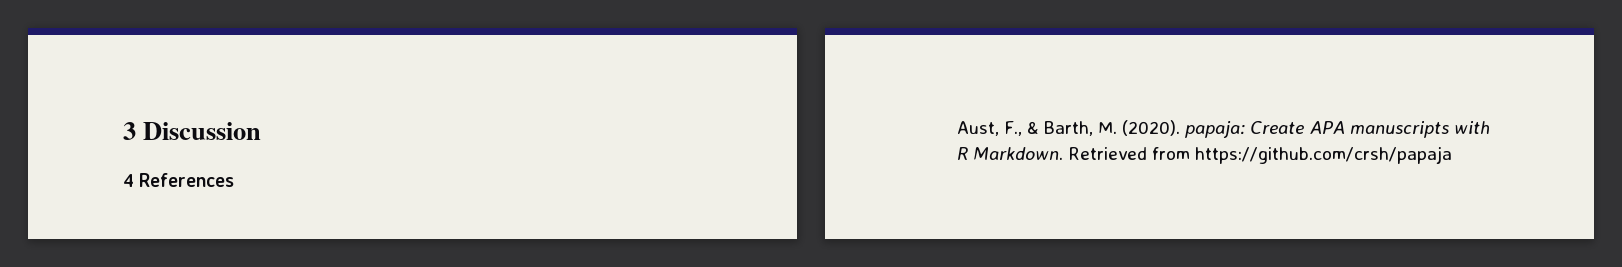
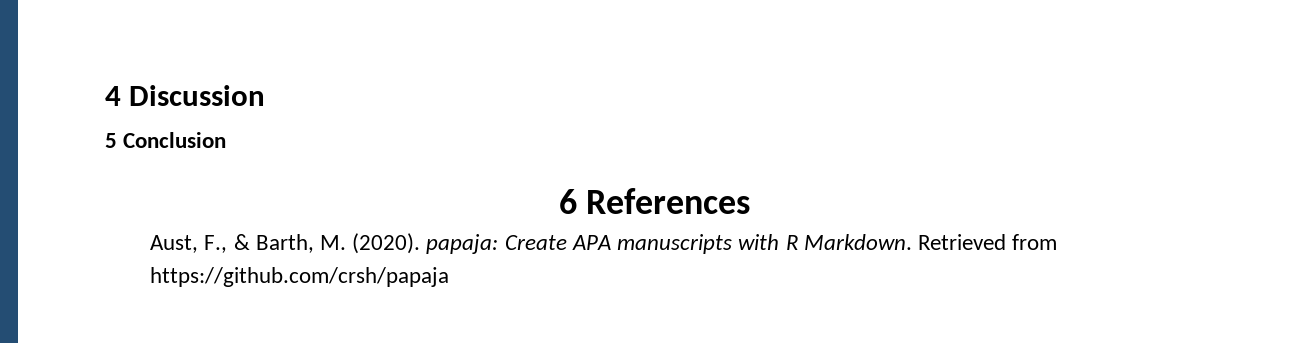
- 3 Discussion
+ 4 Discussion
- 4 References
+ 5 Conclusion
+ 6 References

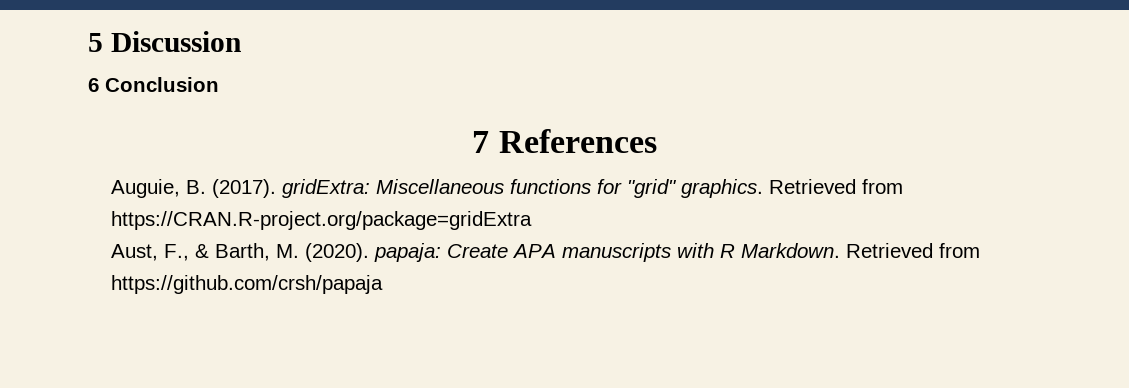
- 4 Discussion
+ 5 Discussion
- 5 Conclusion
+ 6 Conclusion
- 6 References
+ 7 References
+ Auguie, B. (2017). gridExtra: Miscellaneous functions for "grid" graphics. Retrieved from https://CRAN.R-project.org/package=gridExtra

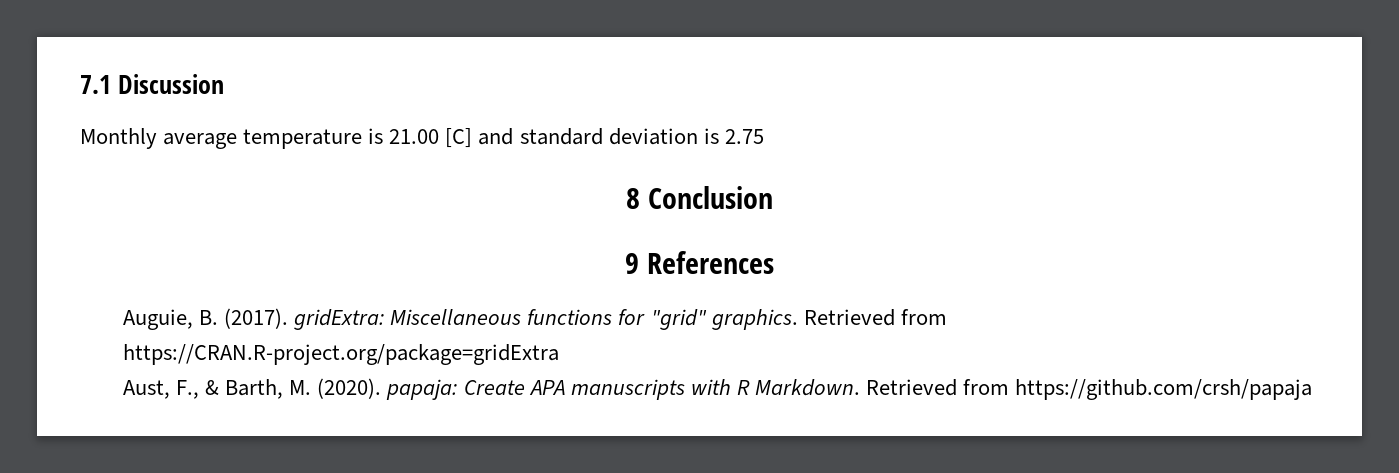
- 5 Discussion
+ 7.1 Discussion
- 6 Conclusion
+ Monthly average temperature is 21.00 [C] and standard deviation is 2.75
+ 8 Conclusion
- 7 References
+ 9 References

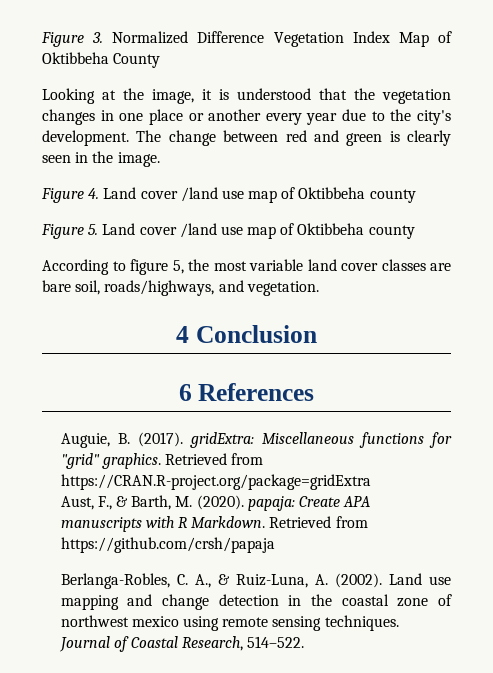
- 7.1 Discussion
- Monthly average temperature is 21.00 [C] and standard deviation is 2.75
- 8 Conclusion
+ Figure 3. Normalized Difference Vegetation Index Map of Oktibbeha County
+ Looking at the image, it is understood that the vegetation changes in one place or another every year due to the city's development. The change between red and green is clearly seen in the image.
+ Figure 4. Land cover /land use map of Oktibbeha county
+ Figure 5. Land cover /land use map of Oktibbeha county
+ According to figure 5, the most variable land cover classes are bare soil, roads/highways, and vegetation.
+ 4 Conclusion
- 9 References
+ 6 References
+ Berlanga-Robles, C. A., & Ruiz-Luna, A. (2002). Land use mapping and change detection in the coastal zone of northwest mexico using remote sensing techniques. Journal of Coastal Research, 514–522.

